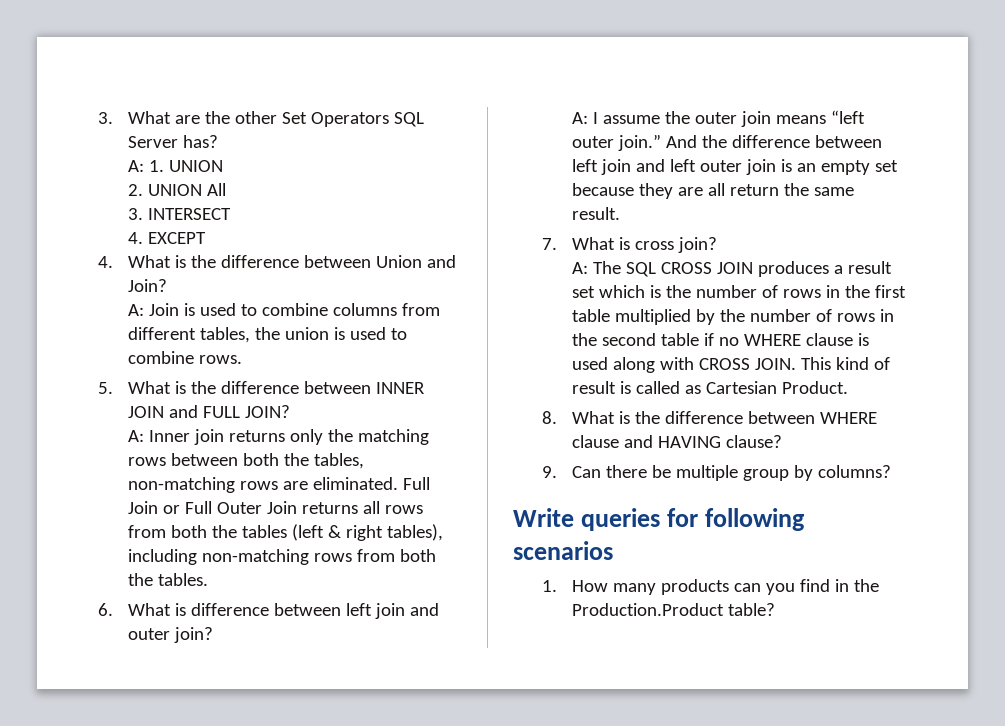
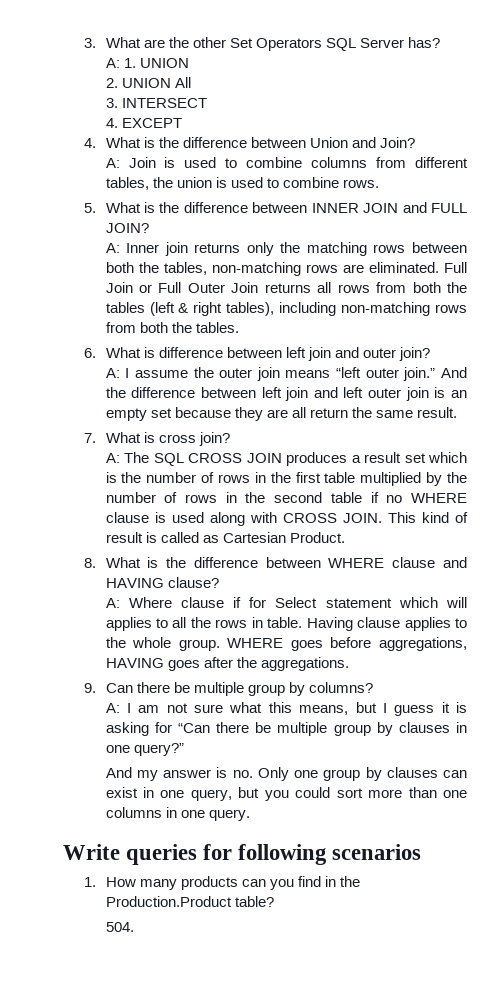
+ A: Where clause if for Select statement which will applies to all the rows in table. Having clause applies to the whole group. WHERE goes before aggregations, HAVING goes after the aggregations.
+ A: I am not sure what this means, but I guess it is asking for “Can there be multiple group by clauses in one query?”
+ And my answer is no. Only one group by clauses can exist in one query, but you could sort more than one columns in one query.
+ 504.

